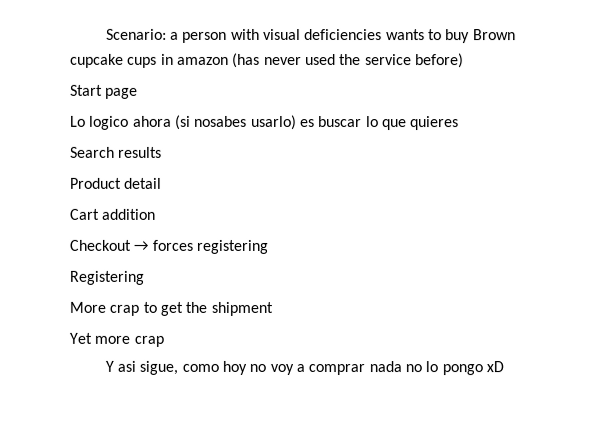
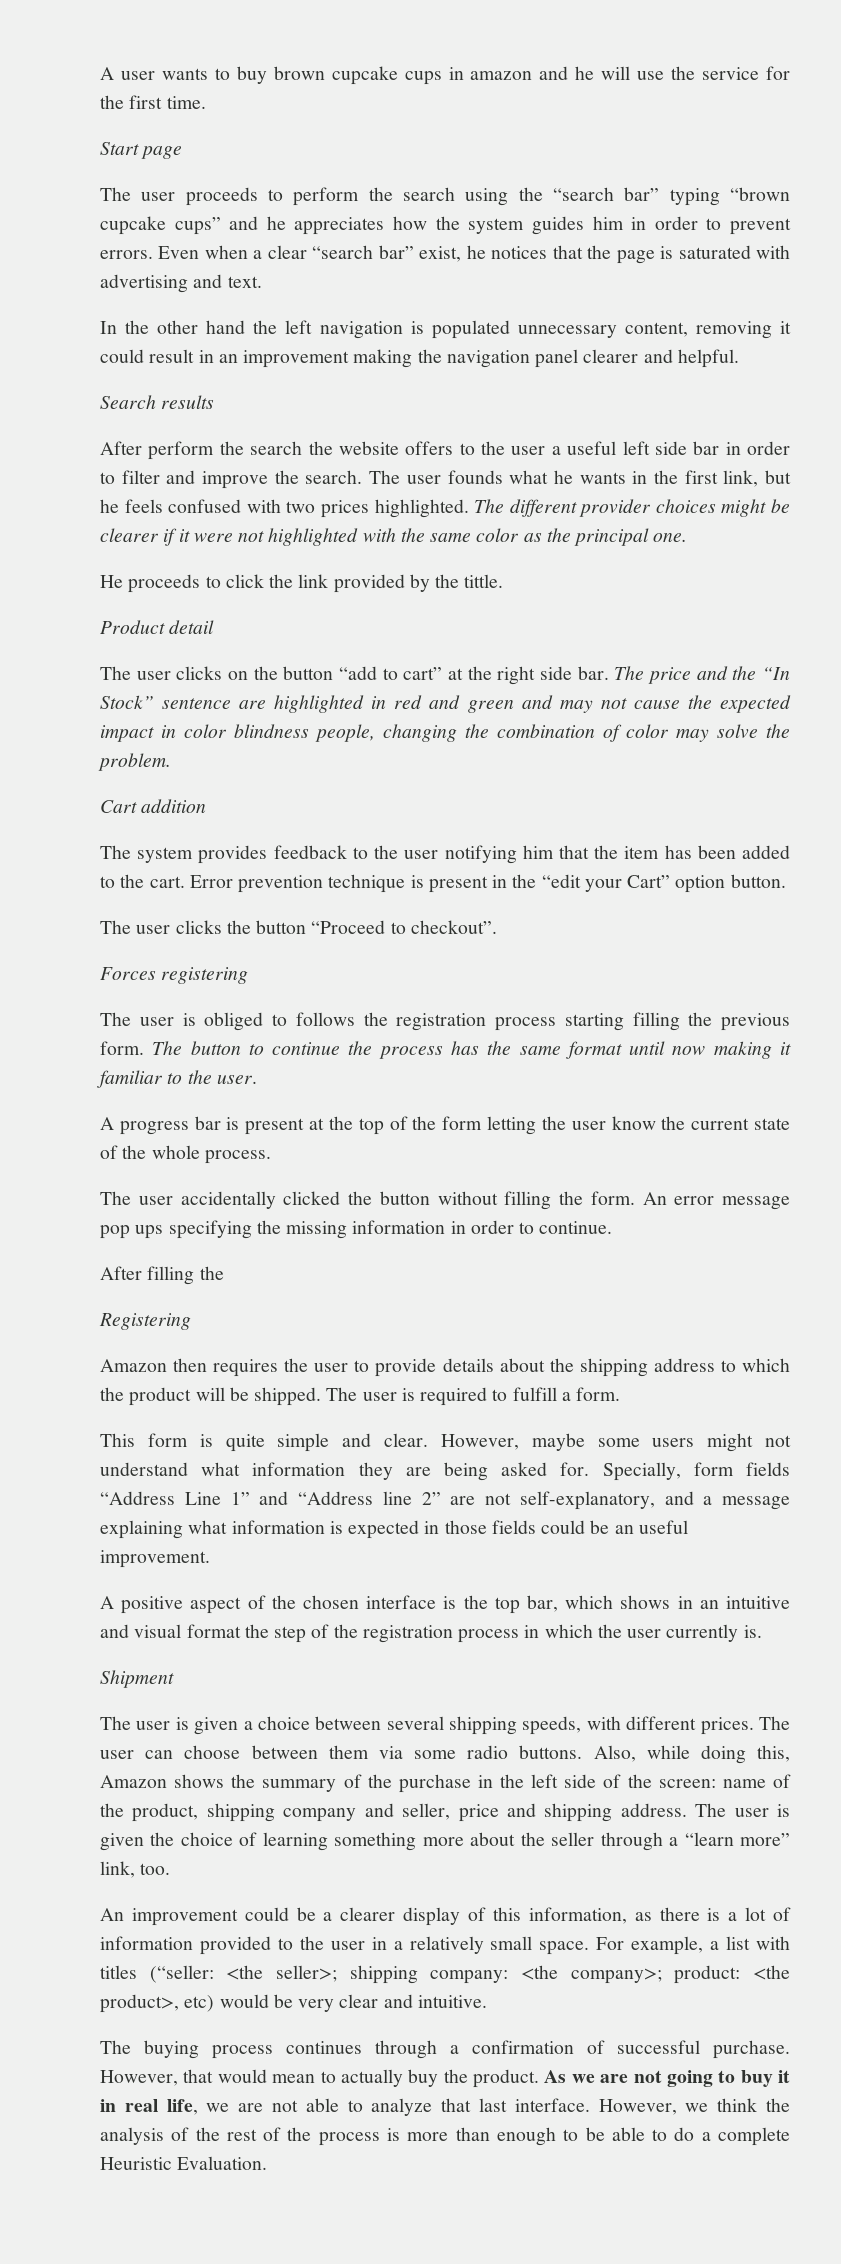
- Scenario: a person with visual deficiencies wants to buy Brown cupcake cups in amazon (has never used the service before)
+ A user wants to buy brown cupcake cups in amazon and he will use the service for the first time.
  Start page
- Lo logico ahora (si nosabes usarlo) es buscar lo que quieres
+ The user proceeds to perform the search using the “search bar” typing “brown cupcake cups” and he appreciates how the system guides him in order to prevent errors. Even when a clear “search bar” exist, he notices that the page is saturated with advertising and text.
+ In the other hand the left navigation is populated unnecessary content, removing it could result in an improvement making the navigation panel clearer and helpful.
  Search results
+ After perform the search the website offers to the user a useful left side bar in order to filter and improve the search. The user founds what he wants in the first link, but he feels confused with two prices highlighted. The different provider choices might be clearer if it were not highlighted with the same color as the principal one.
+ He proceeds to click the link provided by the tittle.
  Product detail
+ The user clicks on the button “add to cart” at the right side bar. The price and the “In Stock” sentence are highlighted in red and green and may not cause the expected impact in color blindness people, changing the combination of color may solve the problem.
  Cart addition
- Checkout → forces registering
+ The system provides feedback to the user notifying him that the item has been added to the cart. Error prevention technique is present in the “edit your Cart” option button.
+ The user clicks the button “Proceed to checkout”.
+ Forces registering
+ The user is obliged to follows the registration process starting filling the previous form. The button to continue the process has the same format until now making it familiar to the user.
+ A progress bar is present at the top of the form letting the user know the current state of the whole process.
+ The user accidentally clicked the button without filling the form. An error message pop ups specifying the missing information in order to continue.
+ After filling the
  Registering
- More crap to get the shipment
- Yet more crap
- Y asi sigue, como hoy no voy a comprar nada no lo pongo xD
+ Amazon then requires the user to provide details about the shipping address to which the product will be shipped. The user is required to fulfill a form.
+ This form is quite simple and clear. However, maybe some users might not understand what information they are being asked for. Specially, form fields “Address Line 1” and “Address line 2” are not self-explanatory, and a message explaining what information is expected in those fields could be an useful improvement.
+ A positive aspect of the chosen interface is the top bar, which shows in an intuitive and visual format the step of the registration process in which the user currently is.
+ Shipment
+ The user is given a choice between several shipping speeds, with different prices. The user can choose between them via some radio buttons. Also, while doing this, Amazon shows the summary of the purchase in the left side of the screen: name of the product, shipping company and seller, price and shipping address. The user is given the choice of learning something more about the seller through a “learn more” link, too.
+ An improvement could be a clearer display of this information, as there is a lot of information provided to the user in a relatively small space. For example, a list with titles (“seller: <the seller>; shipping company: <the company>; product: <the product>, etc) would be very clear and intuitive.
+ The buying process continues through a confirmation of successful purchase. However, that would mean to actually buy the product. As we are not going to buy it in real life, we are not able to analyze that last interface. However, we think the analysis of the rest of the process is more than enough to be able to do a complete Heuristic Evaluation.

